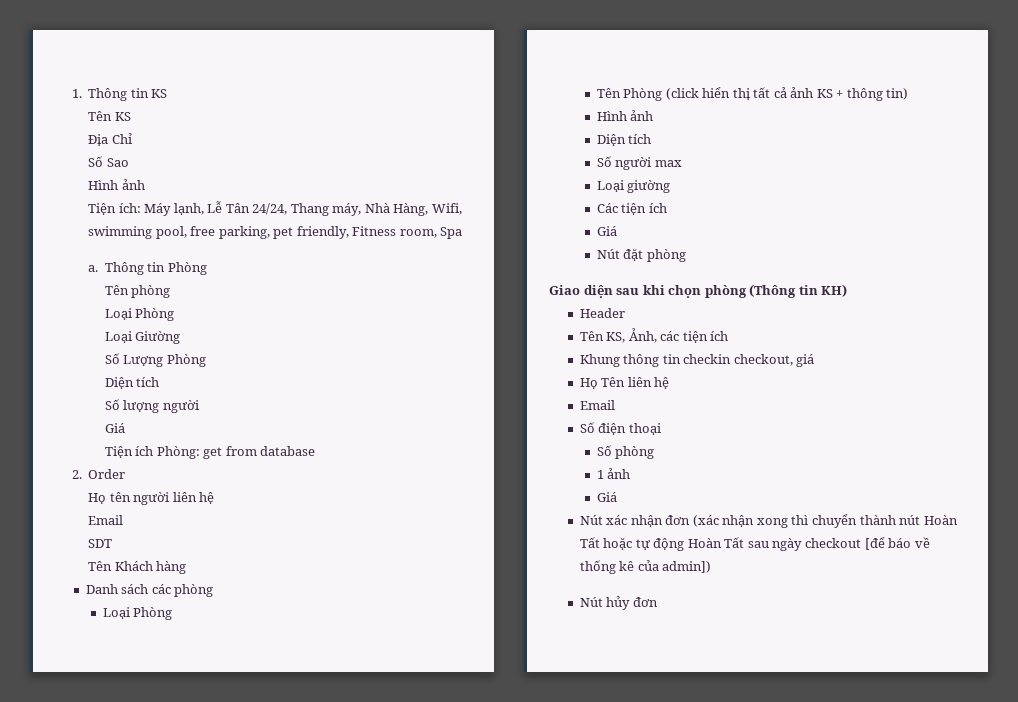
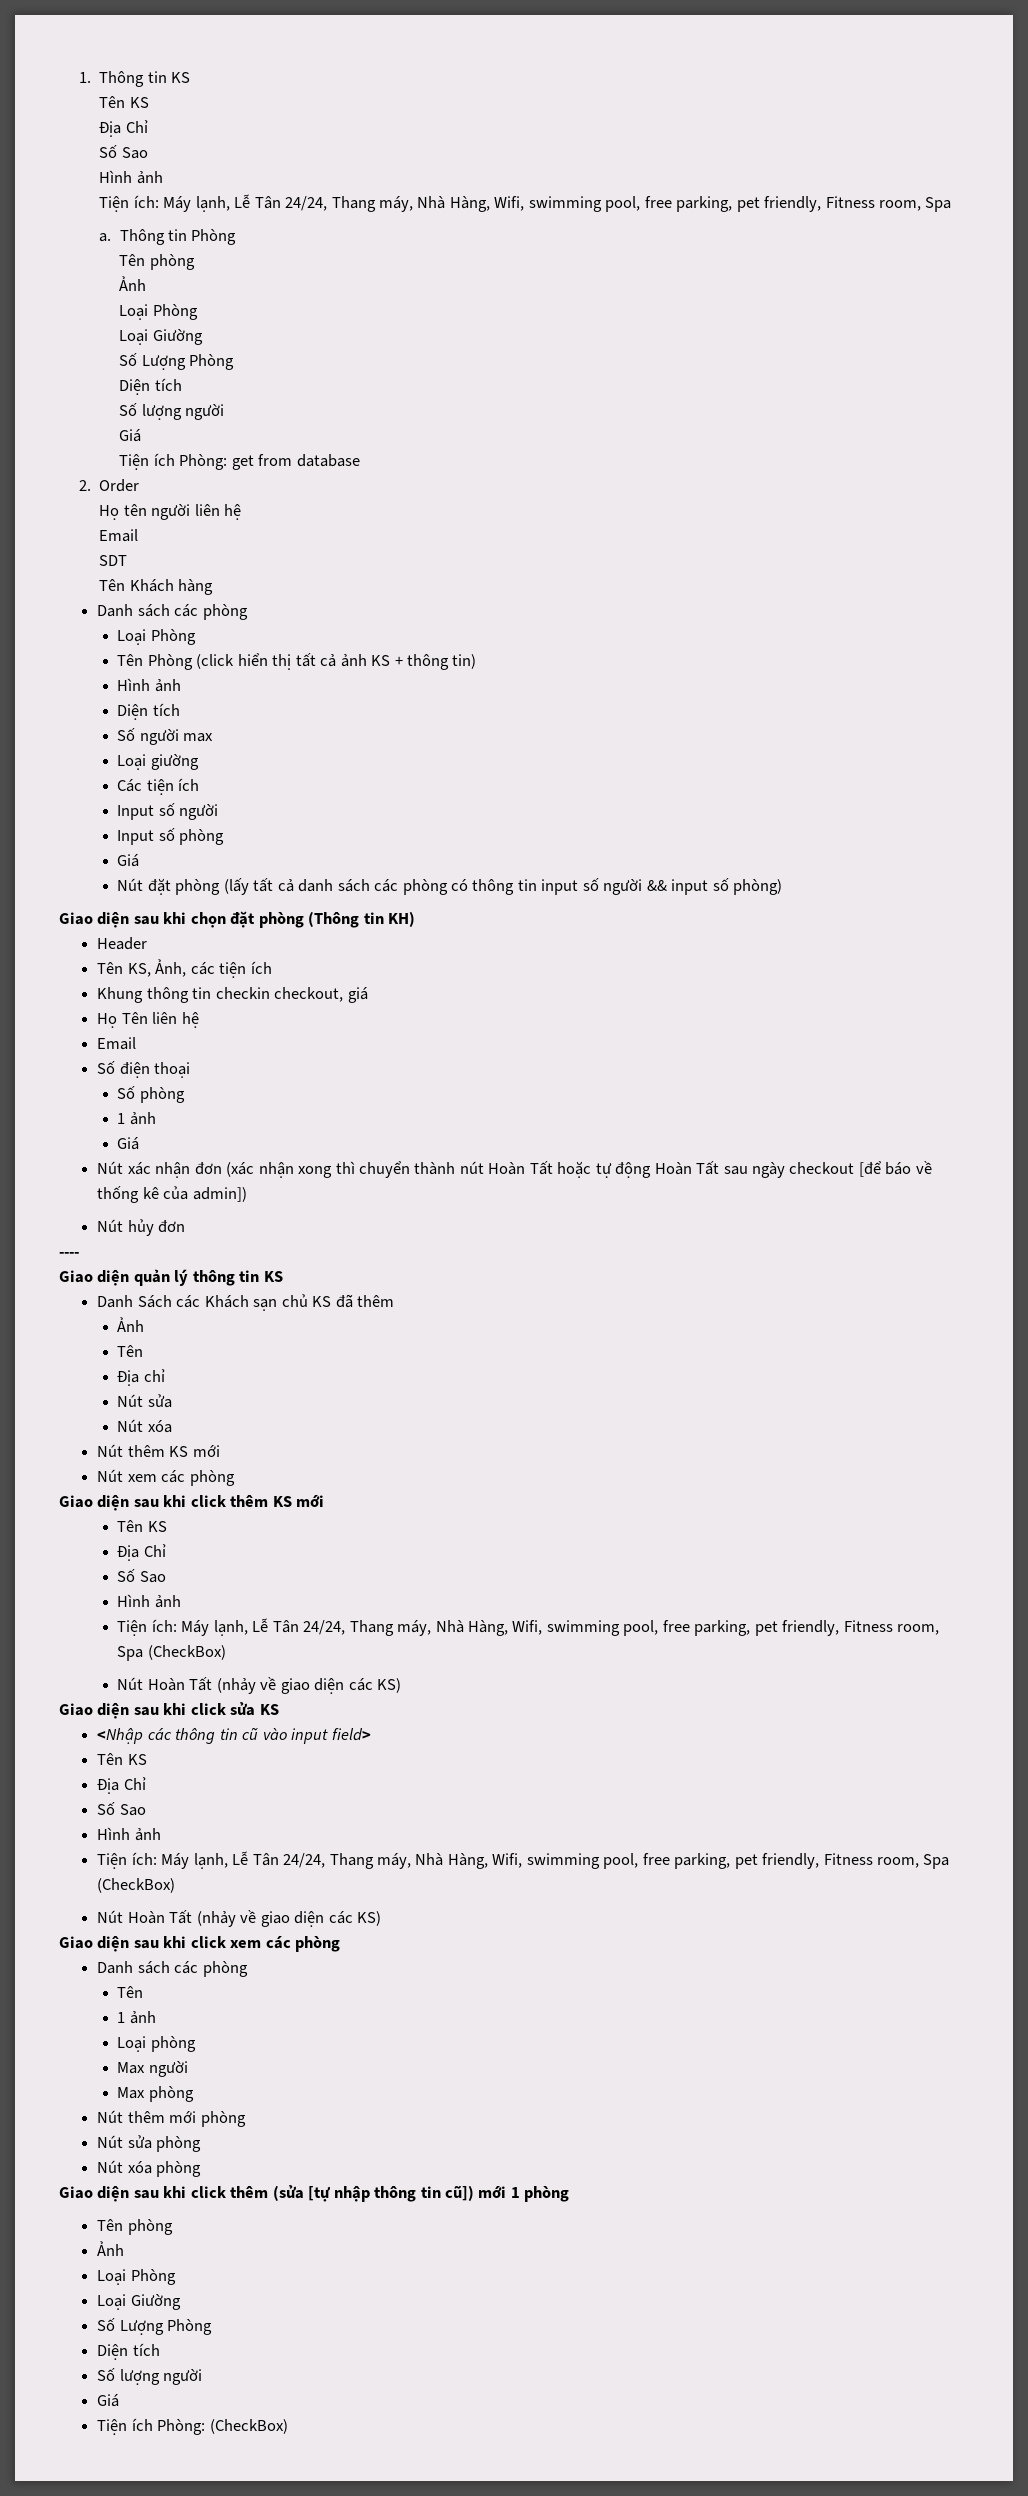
  Thông tin Phòng
  Tên phòng
+ Ảnh
  Các tiện ích
+ Input số người
+ Input số phòng
  Giá
- Nút đặt phòng
+ Nút đặt phòng (lấy tất cả danh sách các phòng có thông tin input số người && input số phòng)
- Giao diện sau khi chọn phòng (Thông tin KH)
+ Giao diện sau khi chọn đặt phòng (Thông tin KH)
+ ----
+ Giao diện quản lý thông tin KS
+ Danh Sách các Khách sạn chủ KS đã thêm
+ Ảnh
+ Tên
+ Địa chỉ
+ Nút sửa
+ Nút xóa
+ Nút thêm KS mới
+ Nút xem các phòng
+ Giao diện sau khi click thêm KS mới
+ Tên KS
+ Địa Chỉ
+ Số Sao
+ Hình ảnh
+ Tiện ích: Máy lạnh, Lễ Tân 24/24, Thang máy, Nhà Hàng, Wifi, swimming pool, free parking, pet friendly, Fitness room, Spa (CheckBox)
+ Nút Hoàn Tất (nhảy về giao diện các KS)
+ Giao diện sau khi click sửa KS
+ <Nhập các thông tin cũ vào input field>
+ Tên KS
+ Địa Chỉ
+ Số Sao
+ Hình ảnh
+ Tiện ích: Máy lạnh, Lễ Tân 24/24, Thang máy, Nhà Hàng, Wifi, swimming pool, free parking, pet friendly, Fitness room, Spa (CheckBox)
+ Nút Hoàn Tất (nhảy về giao diện các KS)
+ Giao diện sau khi click xem các phòng
+ Danh sách các phòng
+ Tên
+ 1 ảnh
+ Loại phòng
+ Max người
+ Max phòng
+ Nút thêm mới phòng
+ Nút sửa phòng
+ Nút xóa phòng
+ Giao diện sau khi click thêm (sửa [tự nhập thông tin cũ]) mới 1 phòng
+ Tên phòng
+ Ảnh
+ Loại Phòng
+ Loại Giường
+ Số Lượng Phòng
+ Diện tích
+ Số lượng người
+ Giá
+ Tiện ích Phòng: (CheckBox)

